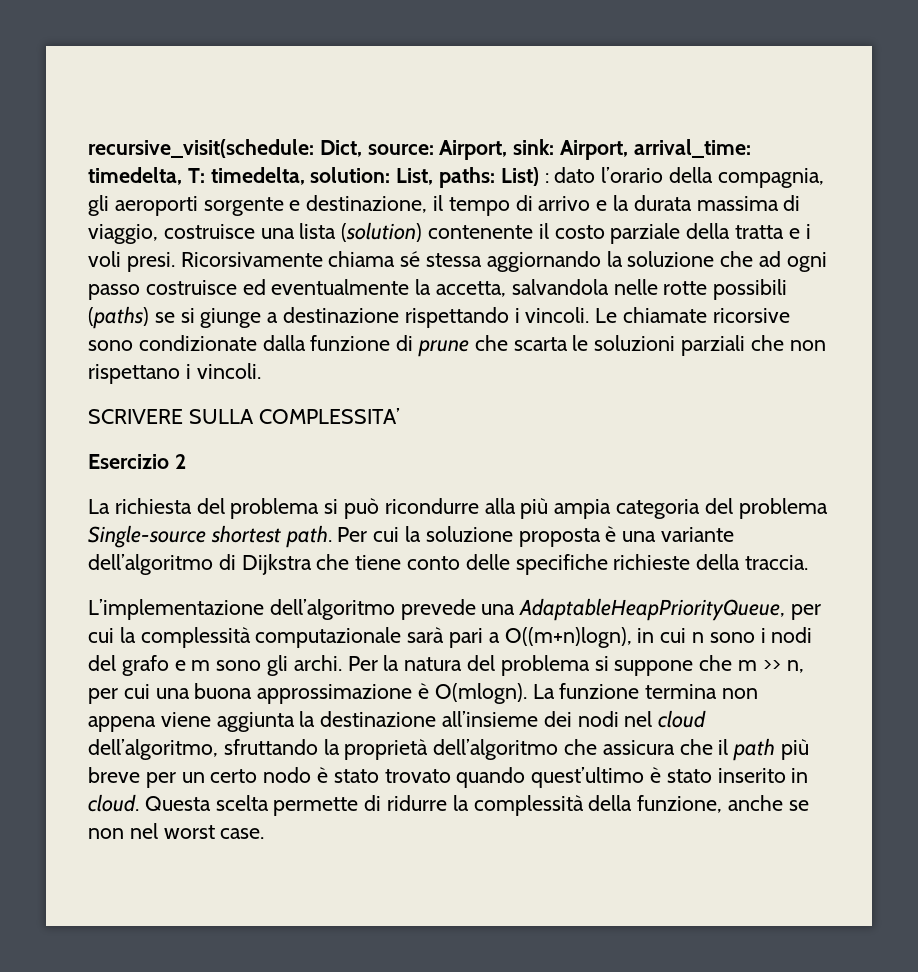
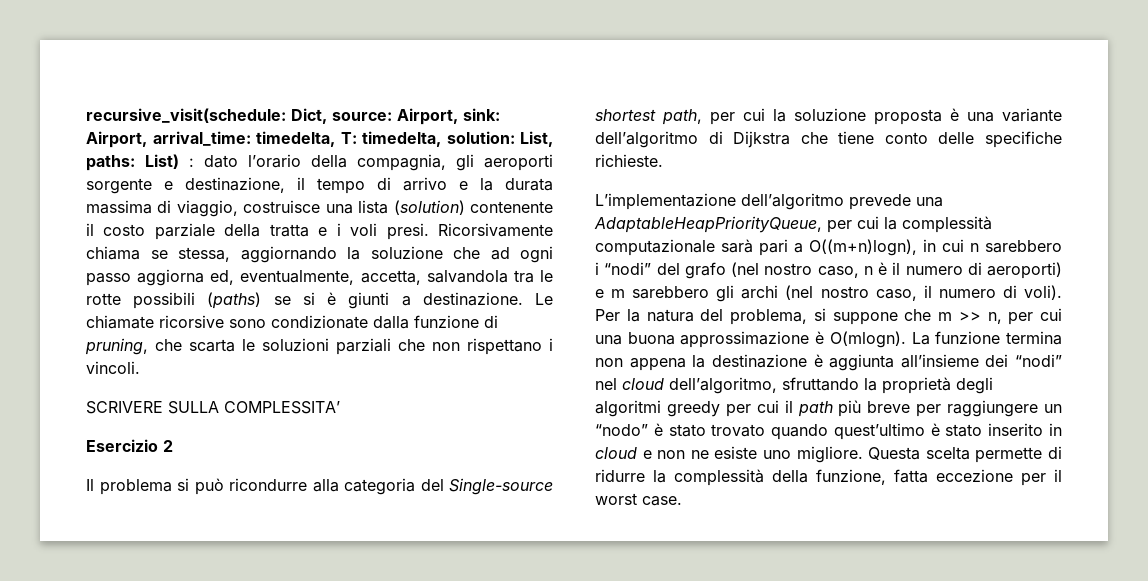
- Ricorsivamente chiama sé stessa aggiornando la soluzione che ad ogni passo costruisce ed eventualmente la accetta, salvandola nelle rotte possibili (paths) se si giunge a destinazione rispettando i vincoli.
+ Ricorsivamente chiama se stessa, aggiornando la soluzione che ad ogni passo aggiorna ed, eventualmente, accetta, salvandola tra le rotte possibili (paths) se si è giunti a destinazione.
- Le chiamate ricorsive sono condizionate dalla funzione di prune che scarta le soluzioni parziali che non rispettano i vincoli.
+ Le chiamate ricorsive sono condizionate dalla funzione di pruning, che scarta le soluzioni parziali che non rispettano i vincoli.
- La richiesta del problema si può ricondurre alla più ampia categoria del problema Single-source shortest path. Per cui la soluzione proposta è una variante dell’algoritmo di Dijkstra che tiene conto delle specifiche richieste della traccia.
+ Il problema si può ricondurre alla categoria del Single-source shortest path, per cui la soluzione proposta è una variante dell’algoritmo di Dijkstra che tiene conto delle specifiche richieste.
- L’implementazione dell’algoritmo prevede una AdaptableHeapPriorityQueue, per cui la complessità computazionale sarà pari a O((m+n)logn), in cui n sono i nodi del grafo e m sono gli archi.
+ L’implementazione dell’algoritmo prevede una AdaptableHeapPriorityQueue, per cui la complessità computazionale sarà pari a O((m+n)logn), in cui n sarebbero i “nodi” del grafo (nel nostro caso, n è il numero di aeroporti) e m sarebbero gli archi (nel nostro caso, il numero di voli).
- Per la natura del problema si suppone che m >> n, per cui una buona approssimazione è O(mlogn).
+ Per la natura del problema, si suppone che m >> n, per cui una buona approssimazione è O(mlogn).
- La funzione termina non appena viene aggiunta la destinazione all’insieme dei nodi nel cloud dell’algoritmo, sfruttando la proprietà dell’algoritmo che assicura che il path più breve per un certo nodo è stato trovato quando quest’ultimo è stato inserito in cloud.
+ La funzione termina non appena la destinazione è aggiunta all’insieme dei “nodi” nel cloud dell’algoritmo, sfruttando la proprietà degli algoritmi greedy per cui il path più breve per raggiungere un “nodo” è stato trovato quando quest’ultimo è stato inserito in cloud e non ne esiste uno migliore.
- Questa scelta permette di ridurre la complessità della funzione, anche se non nel worst case.
+ Questa scelta permette di ridurre la complessità della funzione, fatta eccezione per il worst case.

